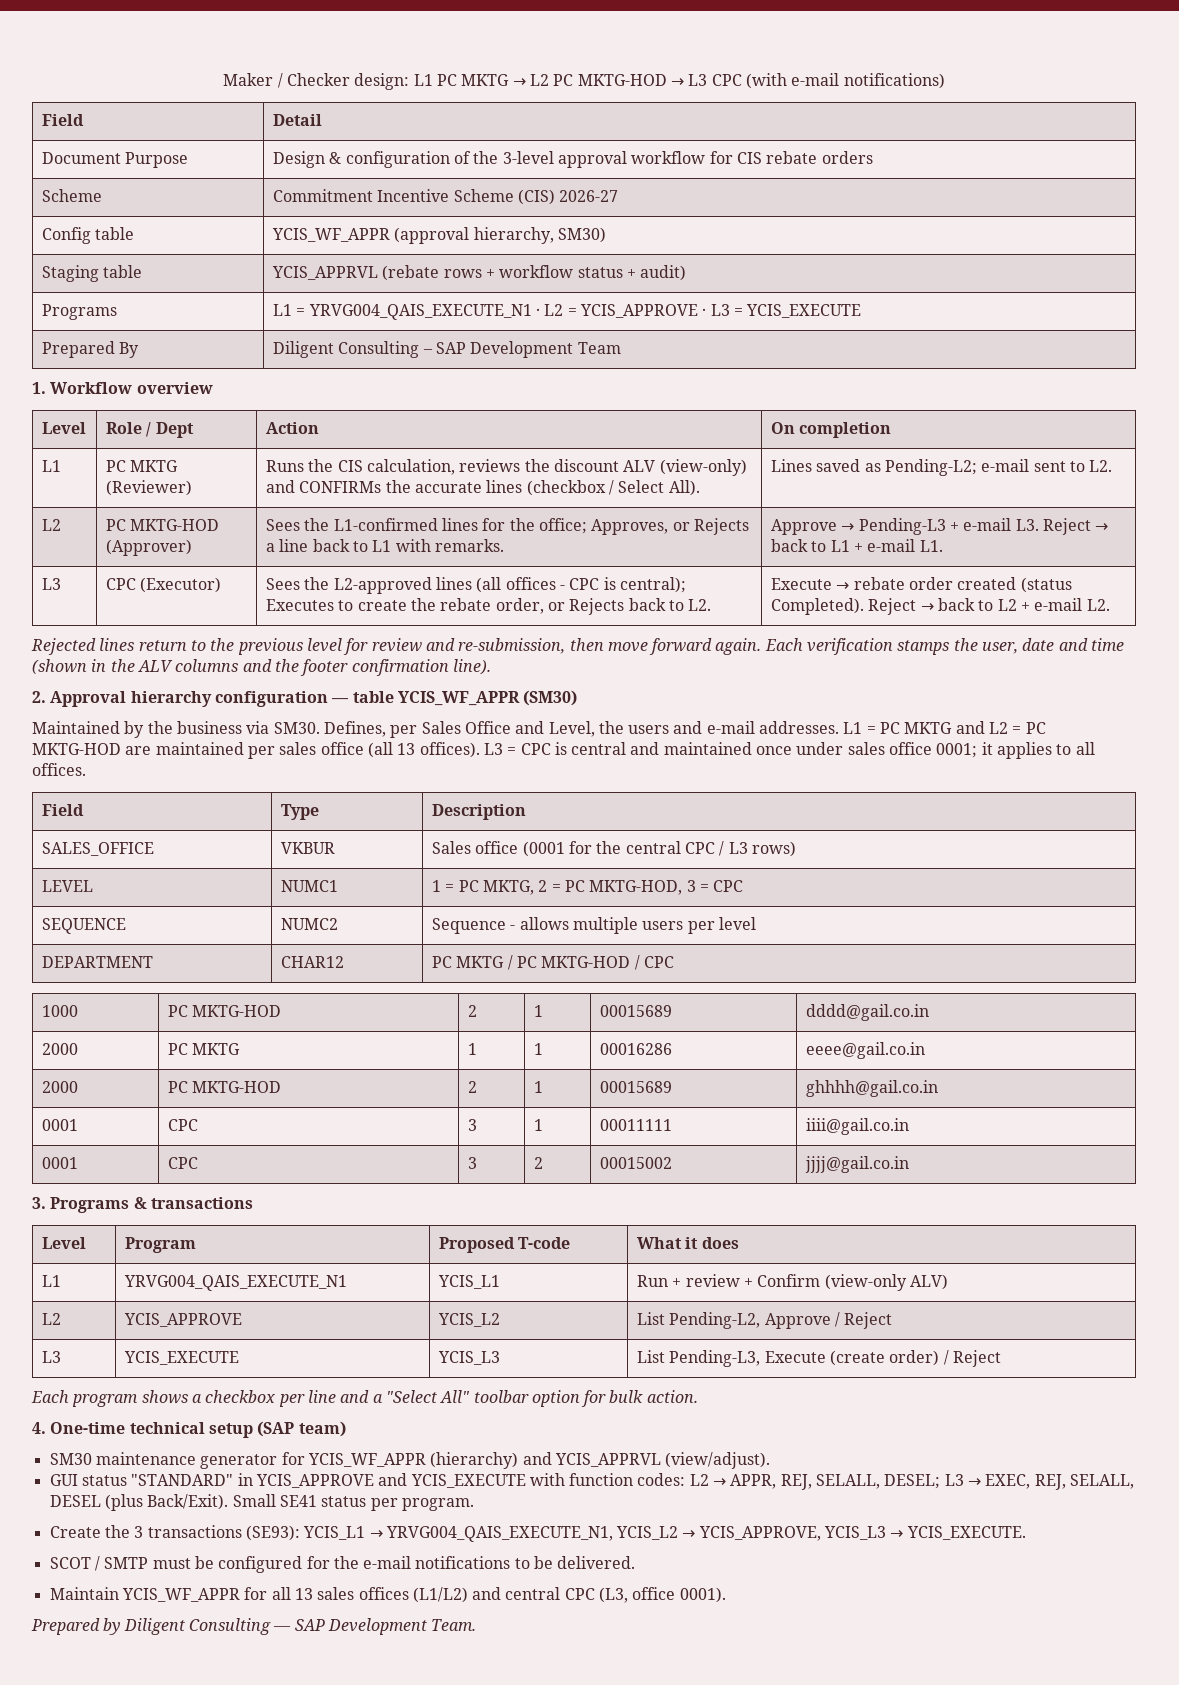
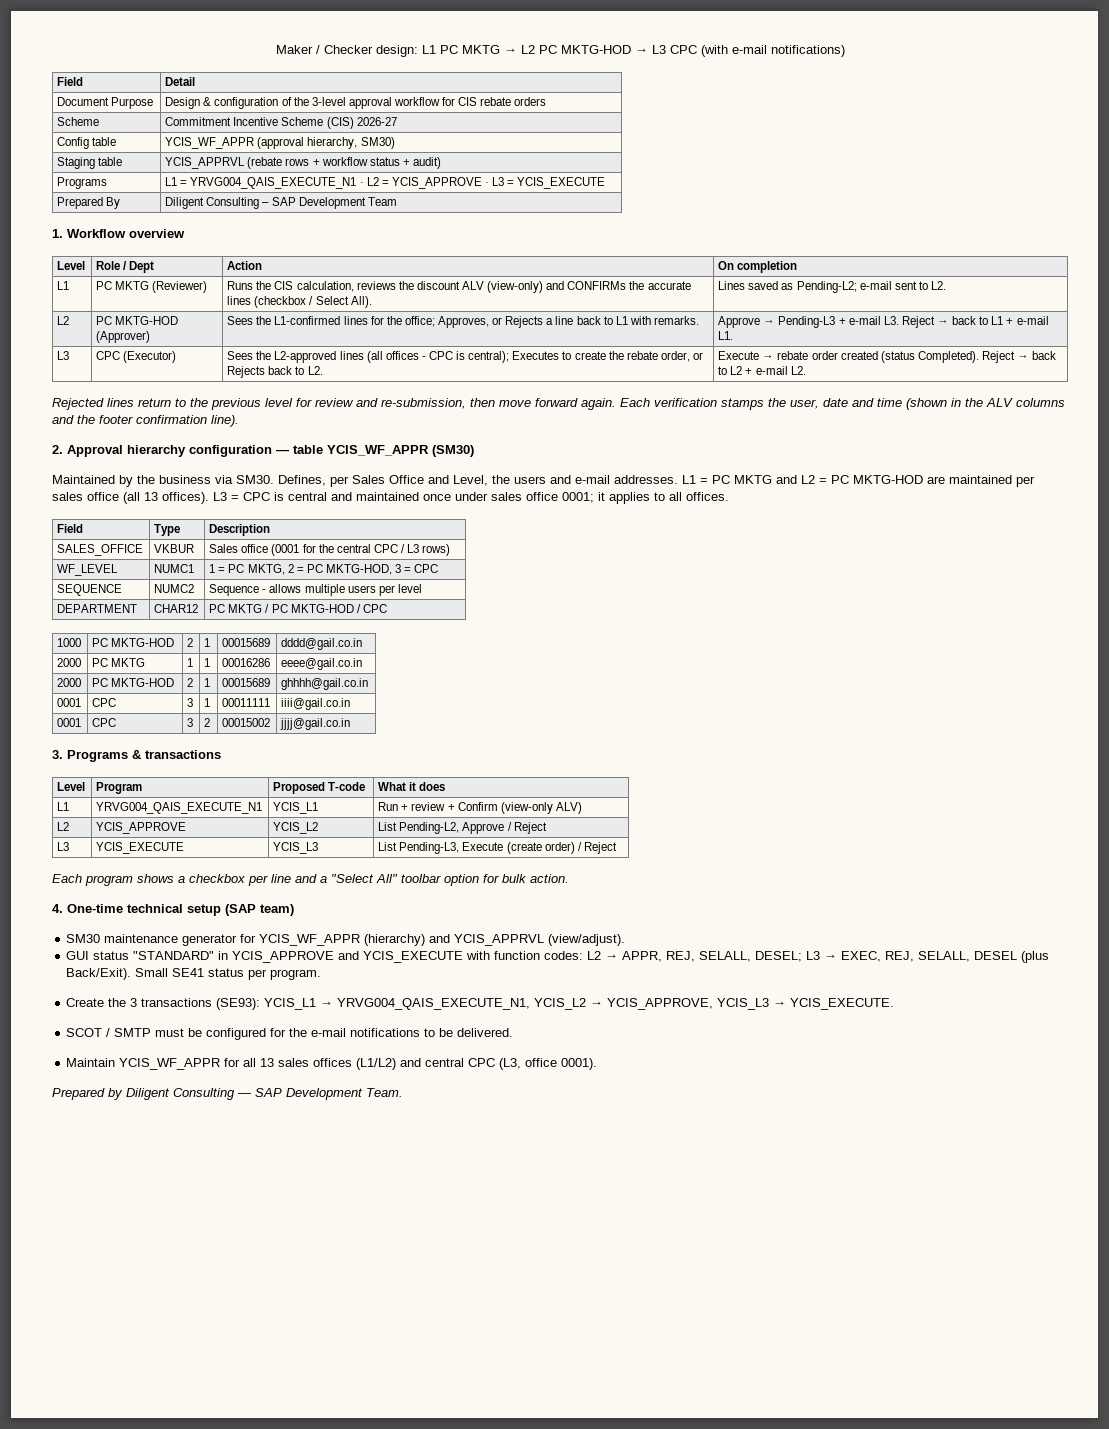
- LEVEL | NUMC1 | 1 = PC MKTG, 2 = PC MKTG-HOD, 3 = CPC
+ WF_LEVEL | NUMC1 | 1 = PC MKTG, 2 = PC MKTG-HOD, 3 = CPC

